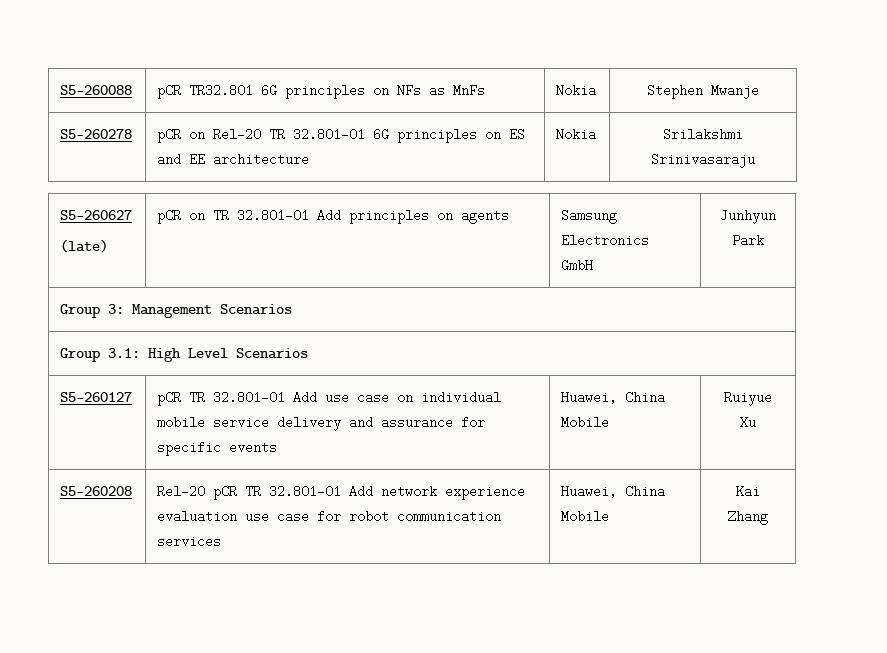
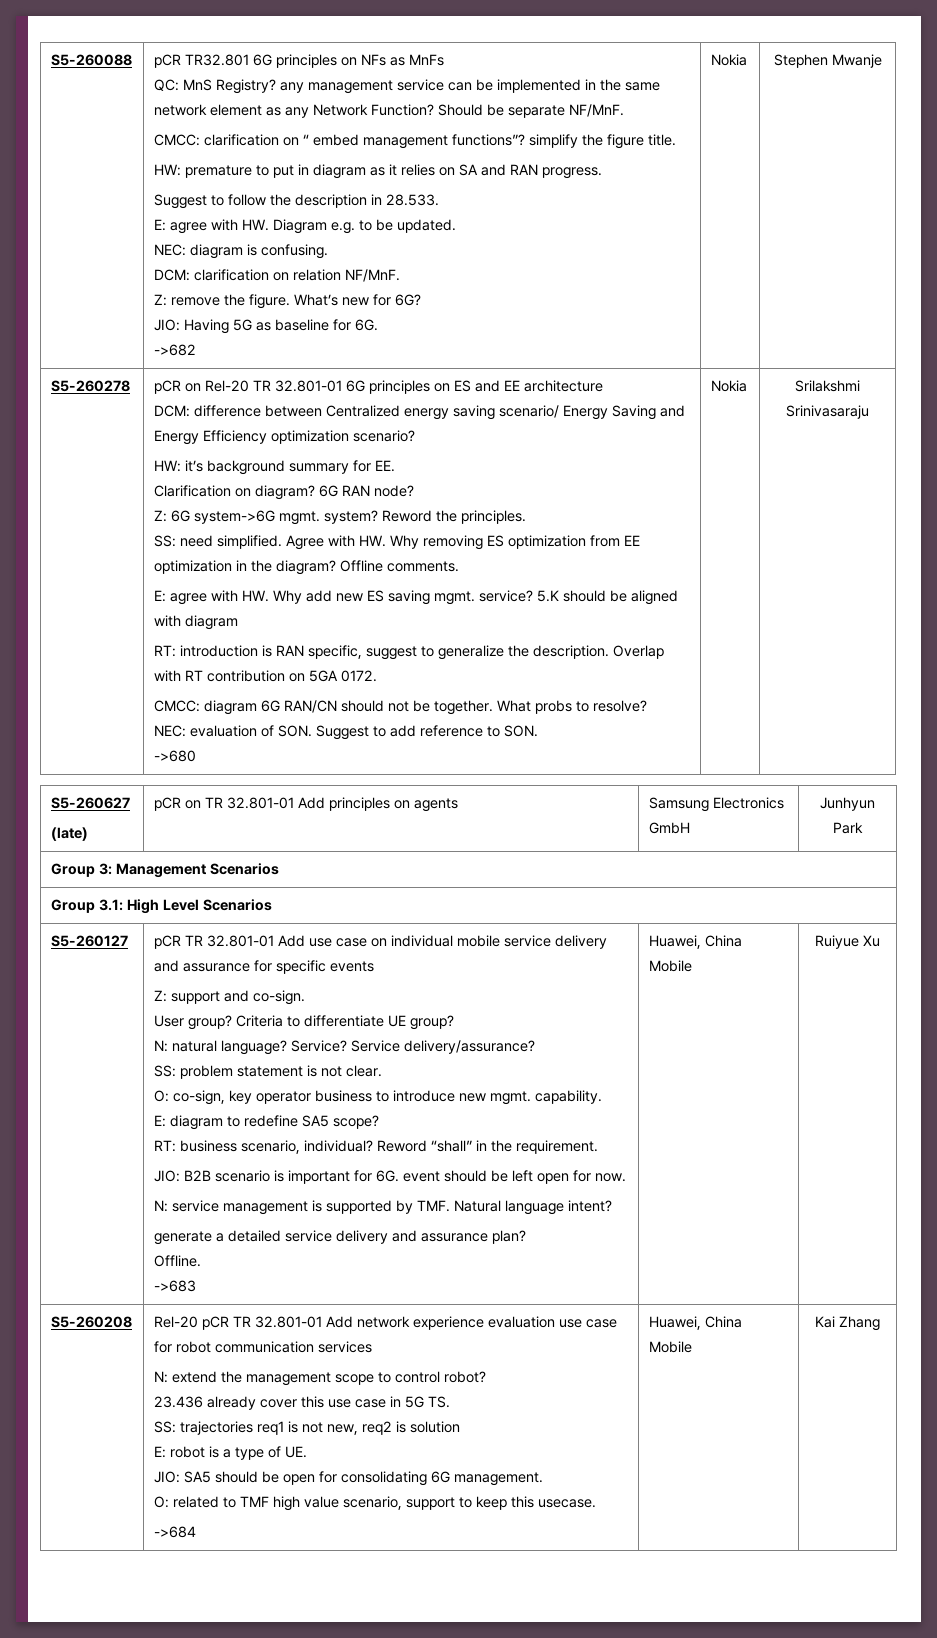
+ QC: MnS Registry? any management service can be implemented in the same network element as any Network Function? Should be separate NF/MnF.
+ CMCC: clarification on “ embed management functions”? simplify the figure title.
+ HW: premature to put in diagram as it relies on SA and RAN progress.
+ Suggest to follow the description in 28.533.
+ E: agree with HW. Diagram e.g. to be updated.
+ NEC: diagram is confusing.
+ DCM: clarification on relation NF/MnF.
+ Z: remove the figure. What’s new for 6G?
+ JIO: Having 5G as baseline for 6G.
+ ->682
+ DCM: difference between Centralized energy saving scenario/ Energy Saving and Energy Efficiency optimization scenario?
+ HW: it’s background summary for EE.
+ Clarification on diagram? 6G RAN node?
+ Z: 6G system->6G mgmt. system? Reword the principles.
+ SS: need simplified. Agree with HW. Why removing ES optimization from EE optimization in the diagram? Offline comments.
+ E: agree with HW. Why add new ES saving mgmt. service? 5.K should be aligned with diagram
+ RT: introduction is RAN specific, suggest to generalize the description. Overlap with RT contribution on 5GA 0172.
+ CMCC: diagram 6G RAN/CN should not be together. What probs to resolve?
+ NEC: evaluation of SON. Suggest to add reference to SON.
+ ->680
+ Z: support and co-sign.
+ User group? Criteria to differentiate UE group?
+ N: natural language? Service? Service delivery/assurance?
+ SS: problem statement is not clear.
+ O: co-sign, key operator business to introduce new mgmt. capability.
+ E: diagram to redefine SA5 scope?
+ RT: business scenario, individual? Reword “shall” in the requirement.
+ JIO: B2B scenario is important for 6G. event should be left open for now.
+ N: service management is supported by TMF. Natural language intent?
+ generate a detailed service delivery and assurance plan?
+ Offline.
+ ->683
+ N: extend the management scope to control robot?
+ 23.436 already cover this use case in 5G TS.
+ SS: trajectories req1 is not new, req2 is solution
+ E: robot is a type of UE.
+ JIO: SA5 should be open for consolidating 6G management.
+ O: related to TMF high value scenario, support to keep this usecase.
+ ->684

